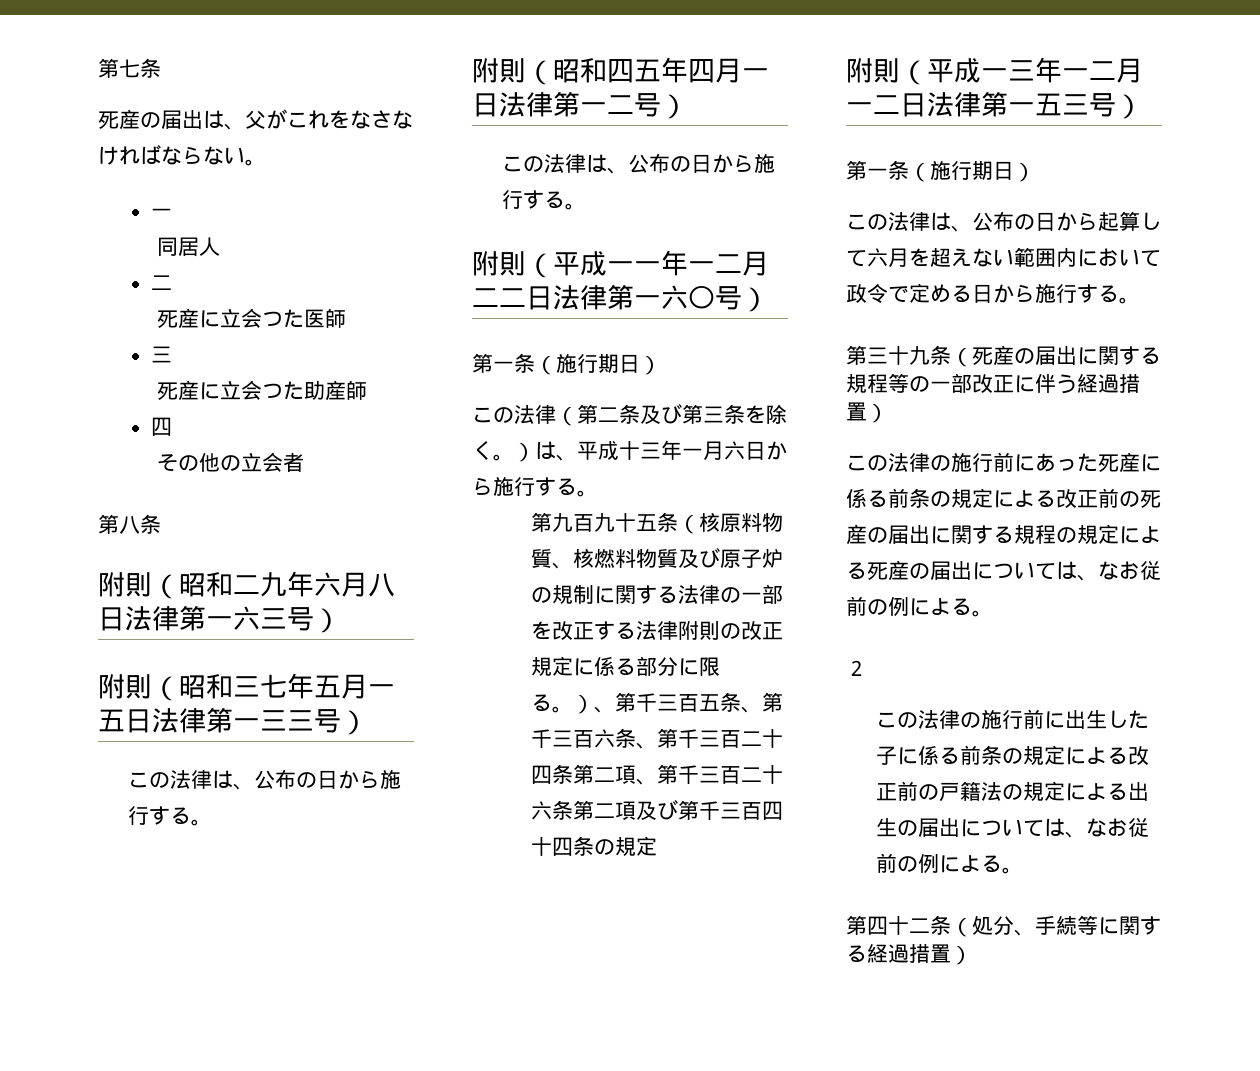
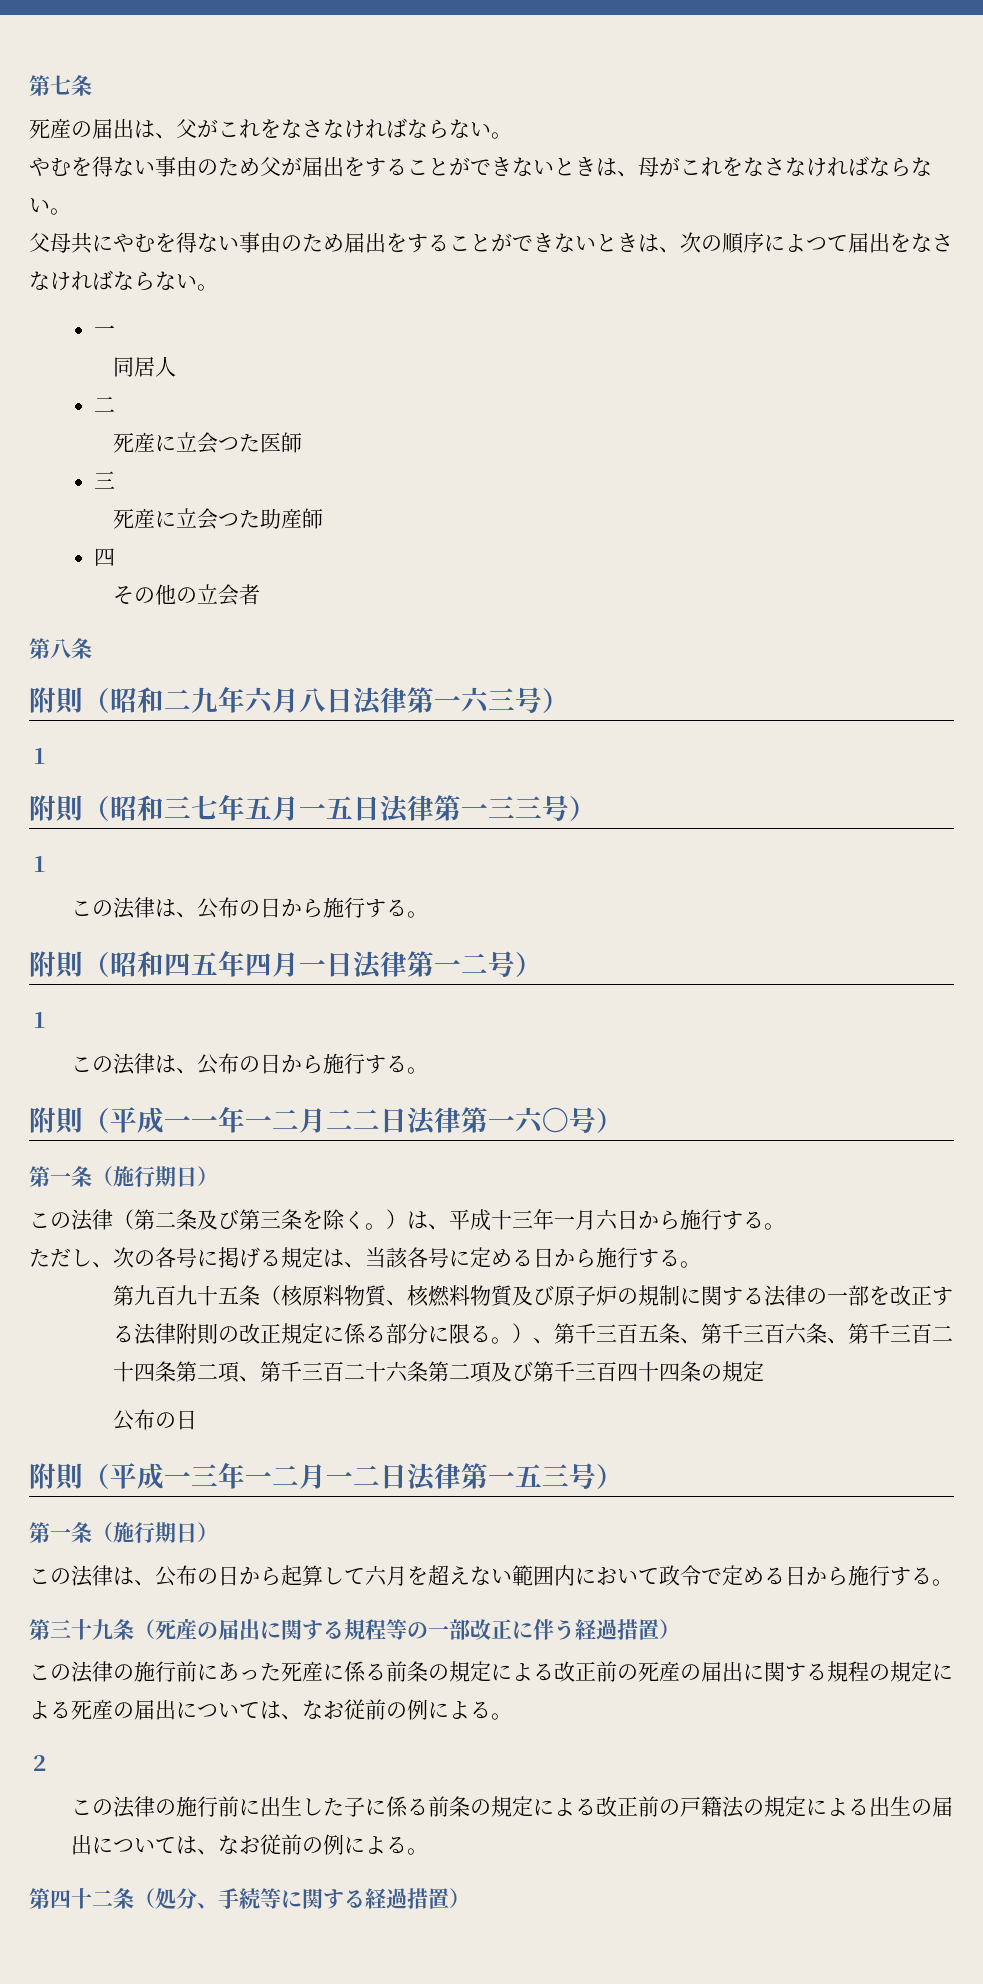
+ やむを得ない事由のため父が届出をすることができないときは、母がこれをなさなければならない。
+ 父母共にやむを得ない事由のため届出をすることができないときは、次の順序によつて届出をなさなければならない。
  附則（昭和二九年六月八日法律第一六三号）
+ １
  附則（昭和三七年五月一五日法律第一三三号）
+ １
  附則（昭和四五年四月一日法律第一二号）
+ １
+ ただし、次の各号に掲げる規定は、当該各号に定める日から施行する。
  第九百九十五条（核原料物質、核燃料物質及び原子炉の規制に関する法律の一部を改正する法律附則の改正規定に係る部分に限る。）、第千三百五条、第千三百六条、第千三百二十四条第二項、第千三百二十六条第二項及び第千三百四十四条の規定
+ 公布の日

